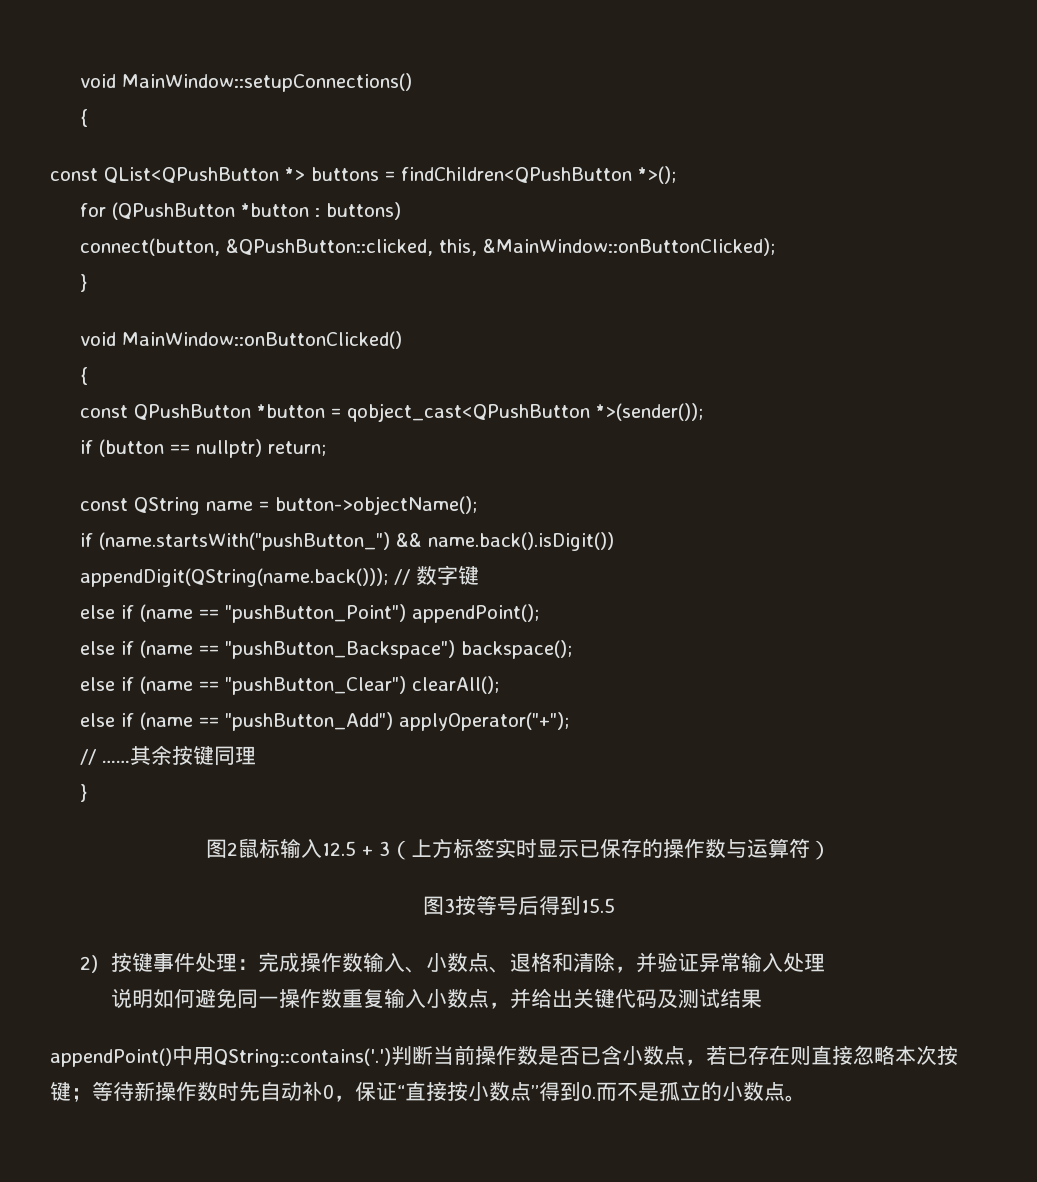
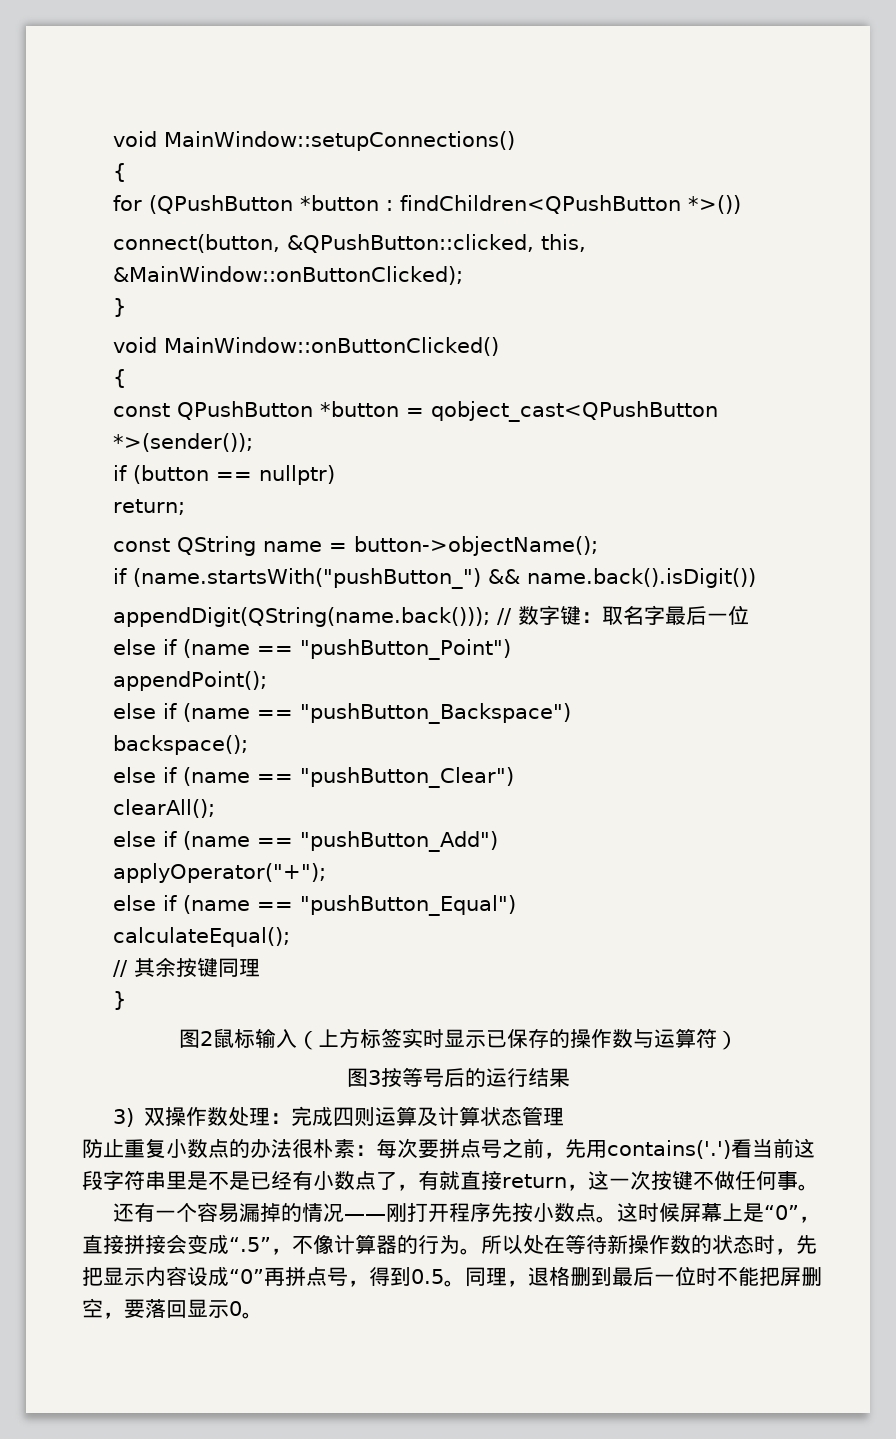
- const QList<QPushButton *> buttons = findChildren<QPushButton *>();
- for (QPushButton *button : buttons)
+ for (QPushButton *button : findChildren<QPushButton *>())
- if (button == nullptr) return;
+ if (button == nullptr)
+ return;
- appendDigit(QString(name.back())); // 数字键
+ appendDigit(QString(name.back())); // 数字键：取名字最后一位
- else if (name == "pushButton_Point") appendPoint();
+ else if (name == "pushButton_Point")
+ appendPoint();
- else if (name == "pushButton_Backspace") backspace();
+ else if (name == "pushButton_Backspace")
+ backspace();
- else if (name == "pushButton_Clear") clearAll();
+ else if (name == "pushButton_Clear")
+ clearAll();
- else if (name == "pushButton_Add") applyOperator("+");
+ else if (name == "pushButton_Add")
+ applyOperator("+");
- // ……其余按键同理
+ else if (name == "pushButton_Equal")
+ calculateEqual();
+ // 其余按键同理
- 图2鼠标输入12.5 + 3（上方标签实时显示已保存的操作数与运算符）
+ 图2鼠标输入（上方标签实时显示已保存的操作数与运算符）
- 图3按等号后得到15.5
- 2)按键事件处理：完成操作数输入、小数点、退格和清除，并验证异常输入处理
- 说明如何避免同一操作数重复输入小数点，并给出关键代码及测试结果
- appendPoint()中用QString::contains('.')判断当前操作数是否已含小数点，若已存在则直接忽略本次按键；等待新操作数时先自动补0，保证“直接按小数点”得到0.而不是孤立的小数点。
+ 图3按等号后的运行结果
+ 3)双操作数处理：完成四则运算及计算状态管理
+ 防止重复小数点的办法很朴素：每次要拼点号之前，先用contains('.')看当前这段字符串里是不是已经有小数点了，有就直接return，这一次按键不做任何事。
+ 还有一个容易漏掉的情况——刚打开程序先按小数点。这时候屏幕上是“0”，直接拼接会变成“.5”，不像计算器的行为。所以处在等待新操作数的状态时，先把显示内容设成“0”再拼点号，得到0.5。同理，退格删到最后一位时不能把屏删空，要落回显示0。

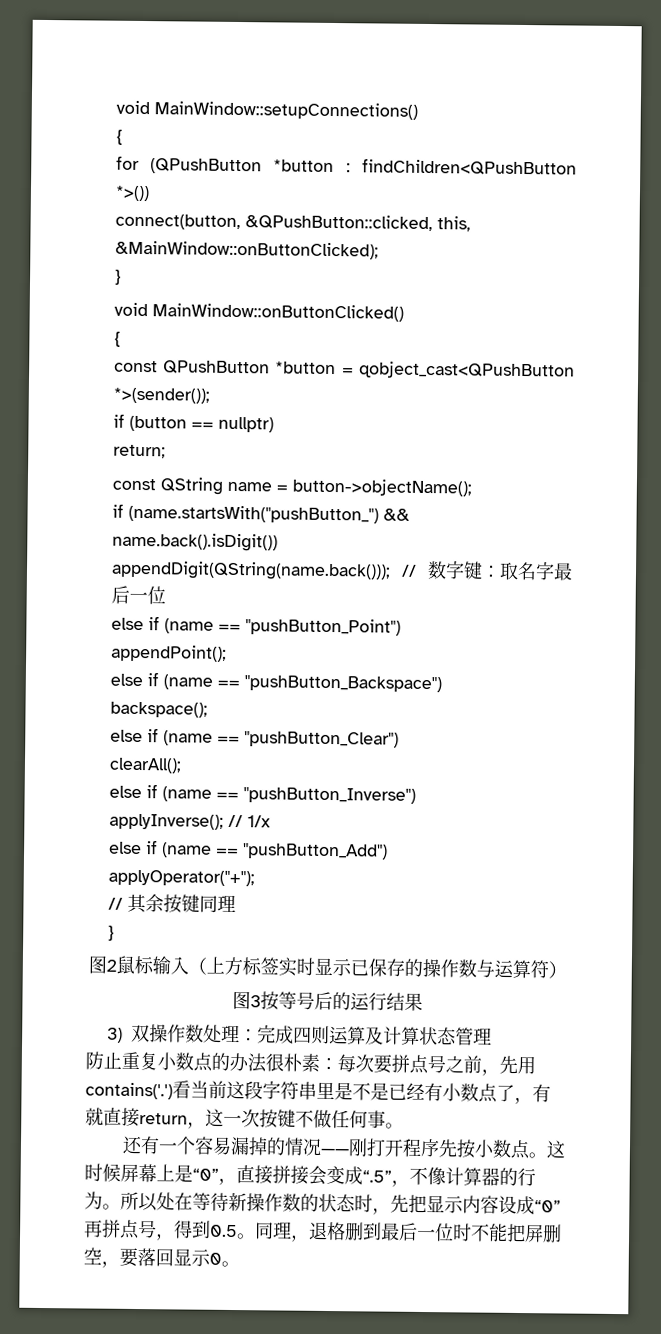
+ else if (name == "pushButton_Inverse")
+ applyInverse(); // 1/x
  else if (name == "pushButton_Add")
  applyOperator("+");
- else if (name == "pushButton_Equal")
- calculateEqual();

